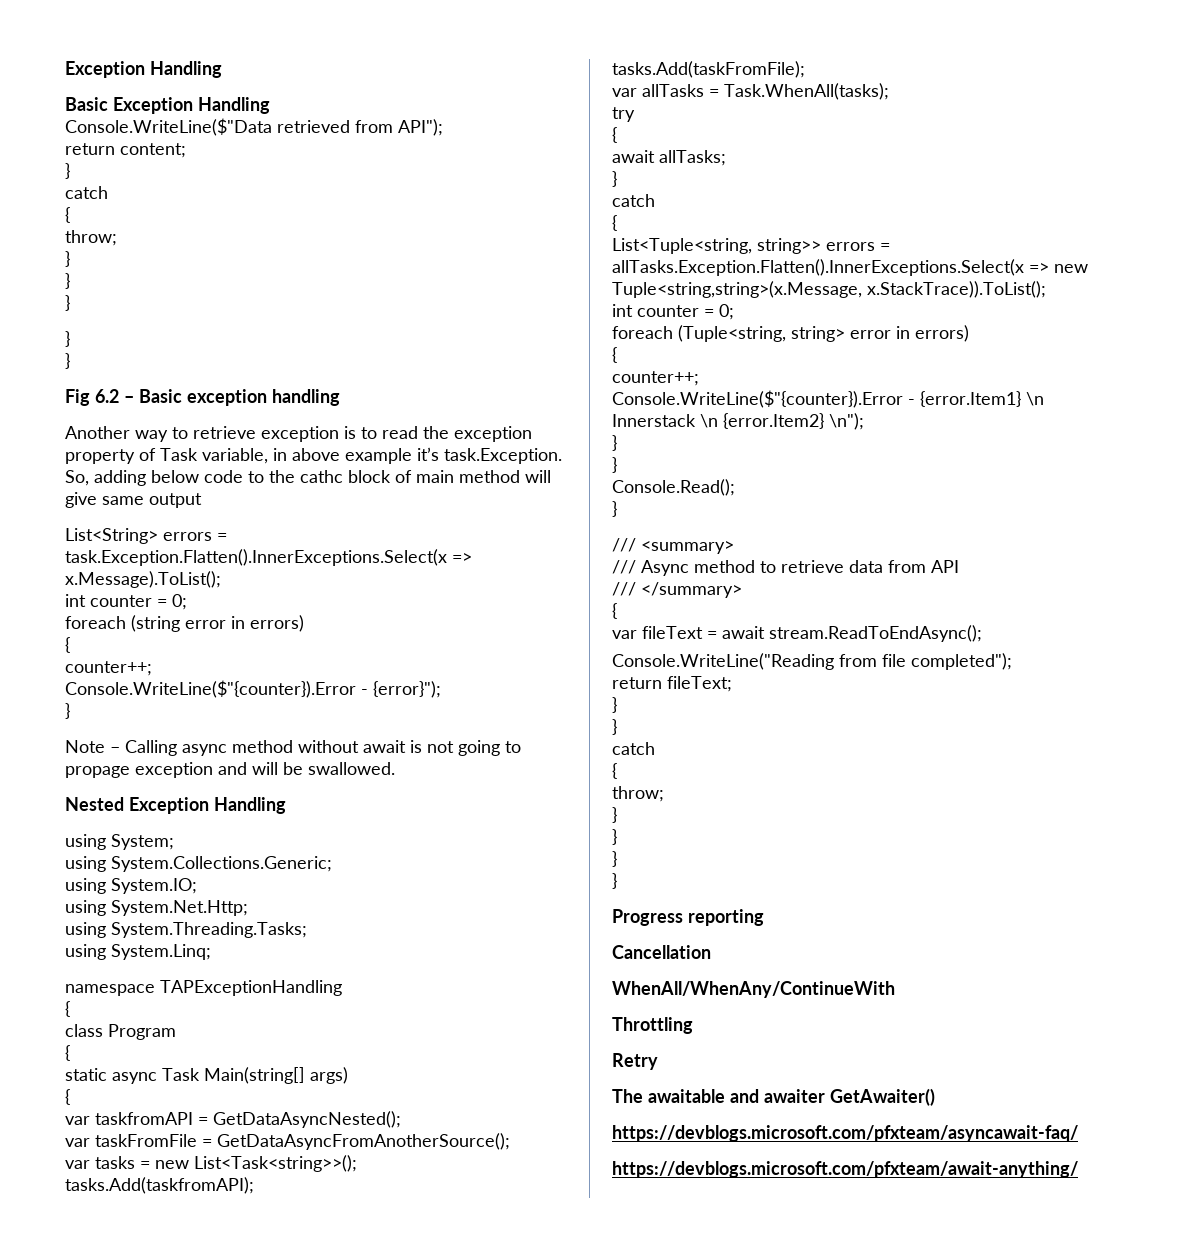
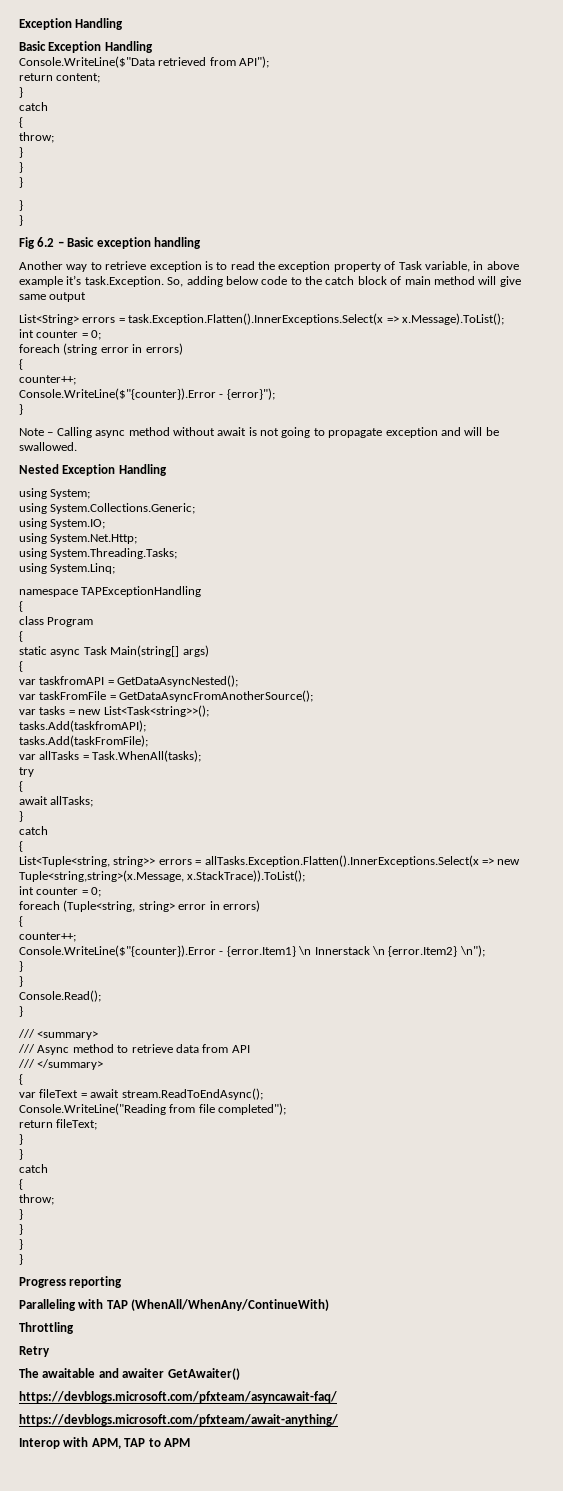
- Another way to retrieve exception is to read the exception property of Task variable, in above example it’s task.Exception. So, adding below code to the cathc block of main method will give same output
+ Another way to retrieve exception is to read the exception property of Task variable, in above example it’s task.Exception. So, adding below code to the catch block of main method will give same output
- Note – Calling async method without await is not going to propage exception and will be swallowed.
+ Note – Calling async method without await is not going to propagate exception and will be swallowed.
- Cancellation
- WhenAll/WhenAny/ContinueWith
+ Paralleling with TAP (WhenAll/WhenAny/ContinueWith)
+ Interop with APM, TAP to APM

